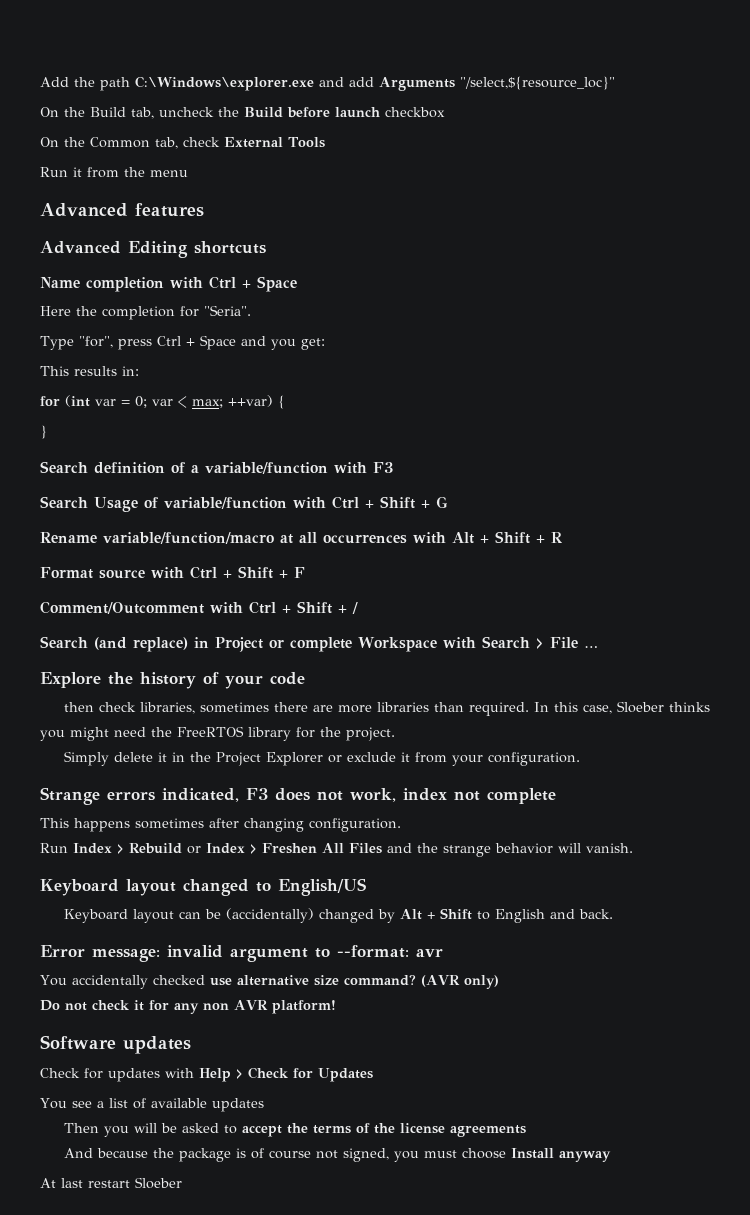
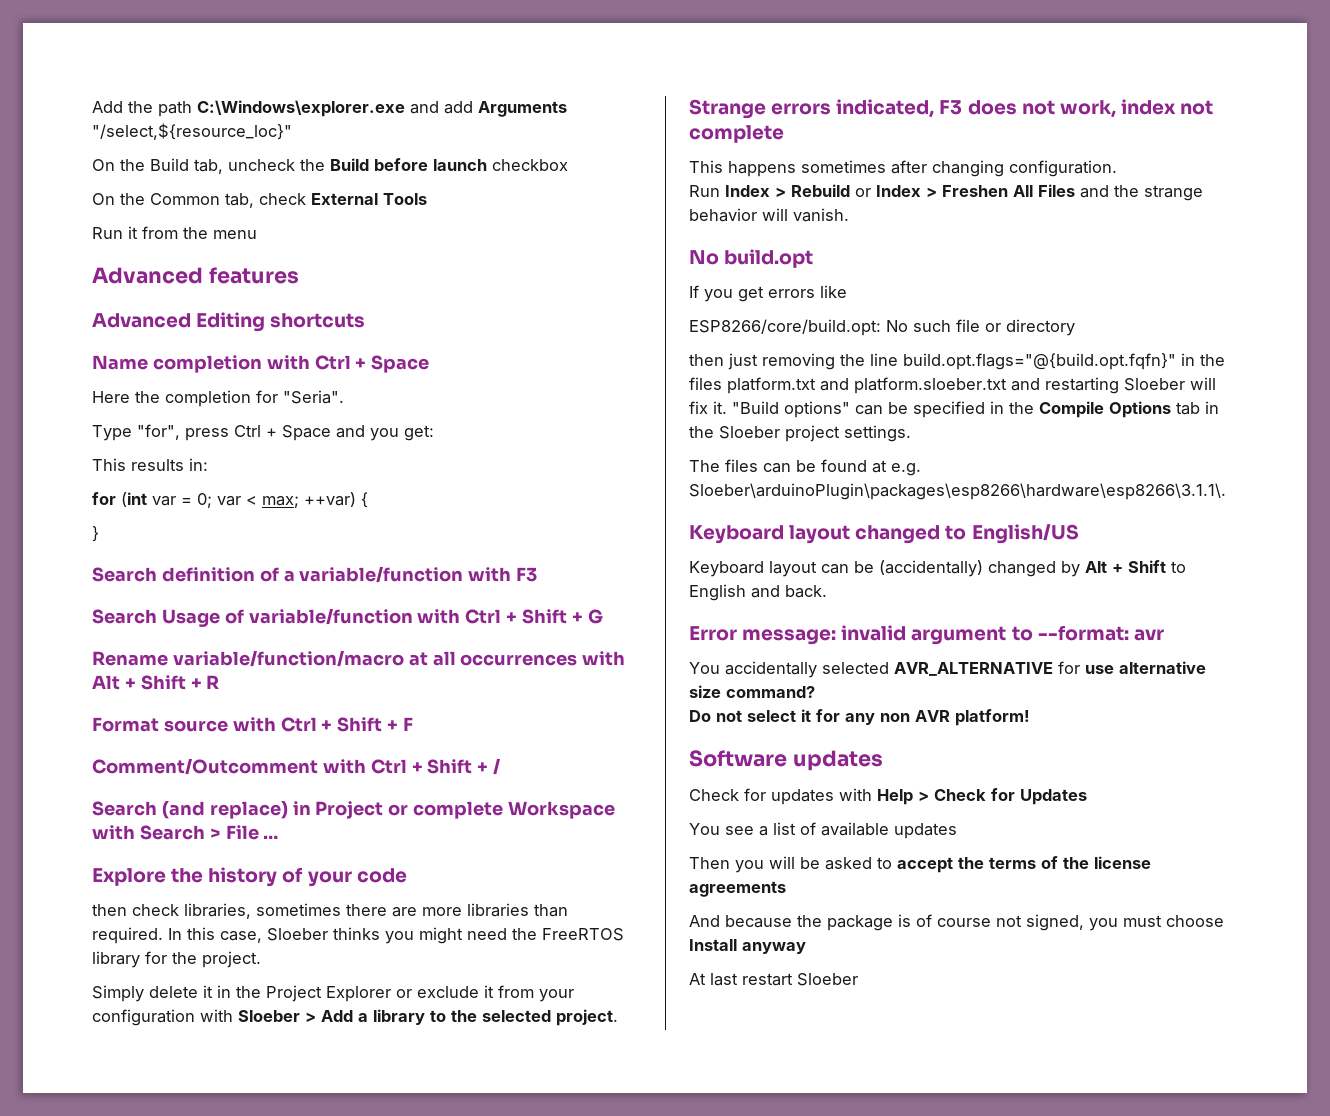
- Simply delete it in the Project Explorer or exclude it from your configuration.
+ Simply delete it in the Project Explorer or exclude it from your configuration with Sloeber > Add a library to the selected project.
+ No build.opt
+ If you get errors like
+ ESP8266/core/build.opt: No such file or directory
+ then just removing the line build.opt.flags="@{build.opt.fqfn}" in the files platform.txt and platform.sloeber.txt and restarting Sloeber will fix it. "Build options" can be specified in the Compile Options tab in the Sloeber project settings.
+ The files can be found at e.g. Sloeber\arduinoPlugin\packages\esp8266\hardware\esp8266\3.1.1\.
- You accidentally checked use alternative size command? (AVR only)
+ You accidentally selected AVR_ALTERNATIVE for use alternative size command?
- Do not check it for any non AVR platform!
+ Do not select it for any non AVR platform!

